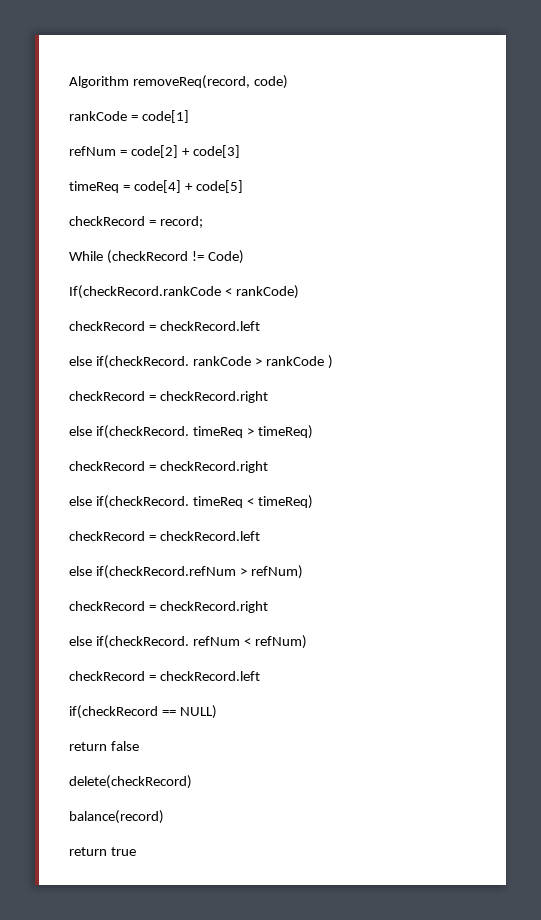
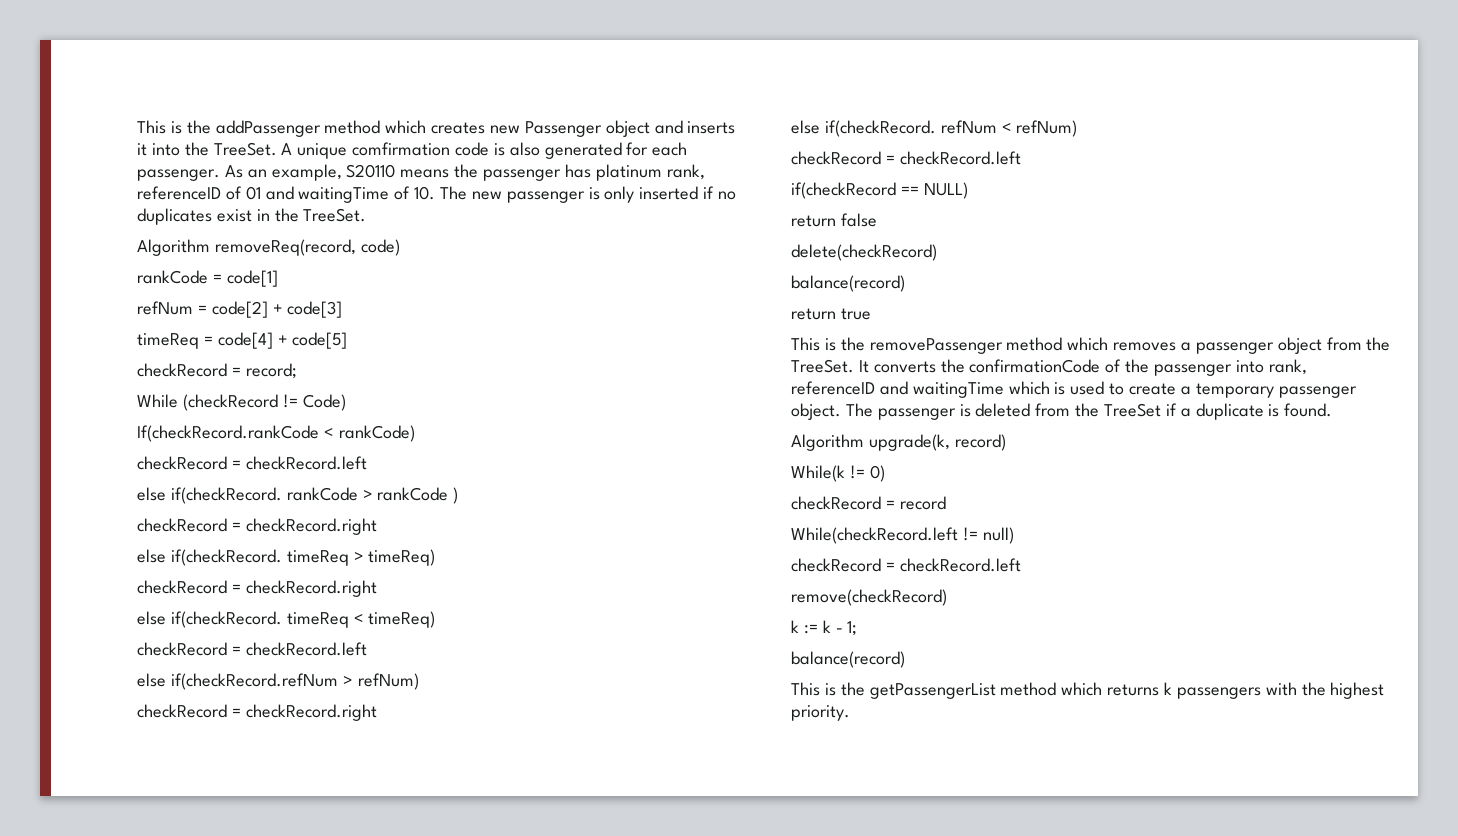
+ This is the addPassenger method which creates new Passenger object and inserts it into the TreeSet. A unique comfirmation code is also generated for each passenger. As an example, S20110 means the passenger has platinum rank, referenceID of 01 and waitingTime of 10. The new passenger is only inserted if no duplicates exist in the TreeSet.
+ This is the removePassenger method which removes a passenger object from the TreeSet. It converts the confirmationCode of the passenger into rank, referenceID and waitingTime which is used to create a temporary passenger object. The passenger is deleted from the TreeSet if a duplicate is found.
+ Algorithm upgrade(k, record)
+ While(k != 0)
+ checkRecord = record
+ While(checkRecord.left != null)
+ checkRecord = checkRecord.left
+ remove(checkRecord)
+ k := k - 1;
+ balance(record)
+ This is the getPassengerList method which returns k passengers with the highest priority.

